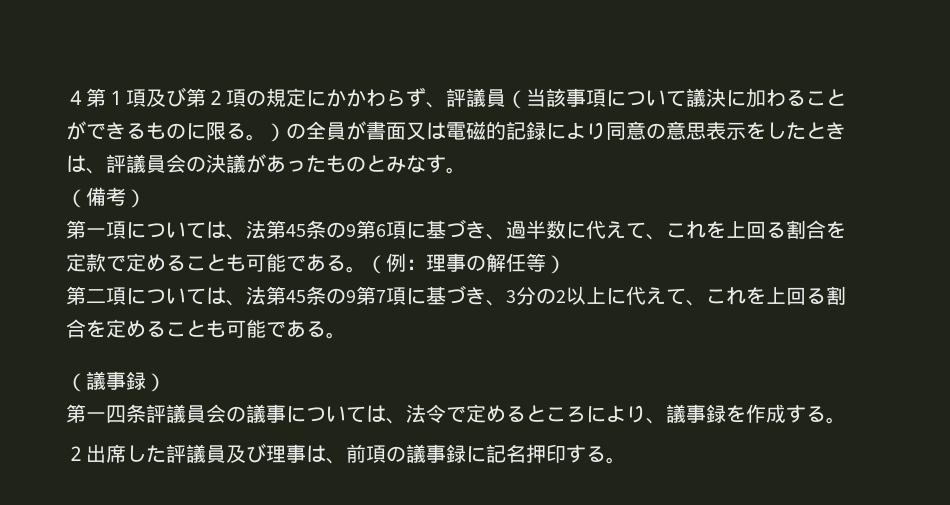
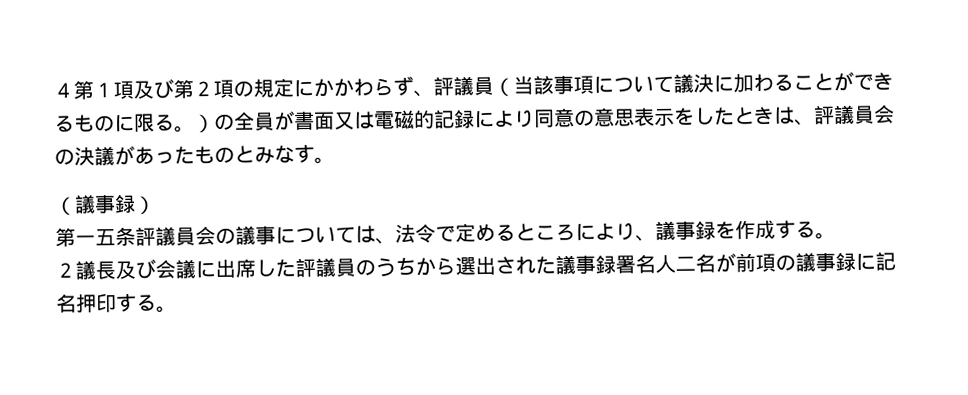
- （備考）
- 第一項については、法第45条の9第6項に基づき、過半数に代えて、これを上回る割合を定款で定めることも可能である。（例：理事の解任等）
- 第二項については、法第45条の9第7項に基づき、3分の2以上に代えて、これを上回る割合を定めることも可能である。
- 第一四条評議員会の議事については、法令で定めるところにより、議事録を作成する。
+ 第一五条評議員会の議事については、法令で定めるところにより、議事録を作成する。
- ２出席した評議員及び理事は、前項の議事録に記名押印する。
+ ２議長及び会議に出席した評議員のうちから選出された議事録署名人二名が前項の議事録に記名押印する。

